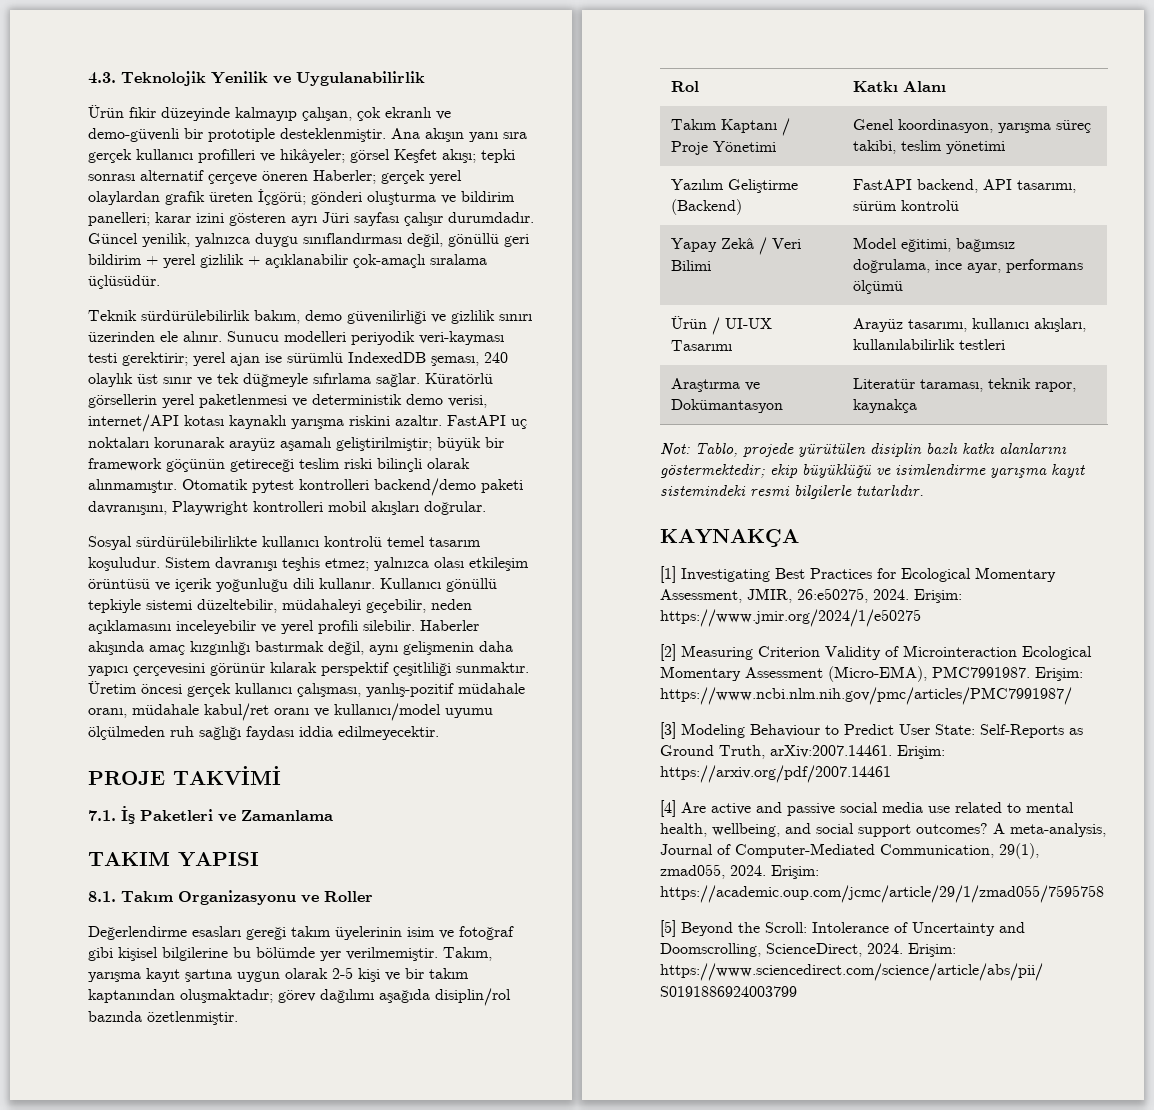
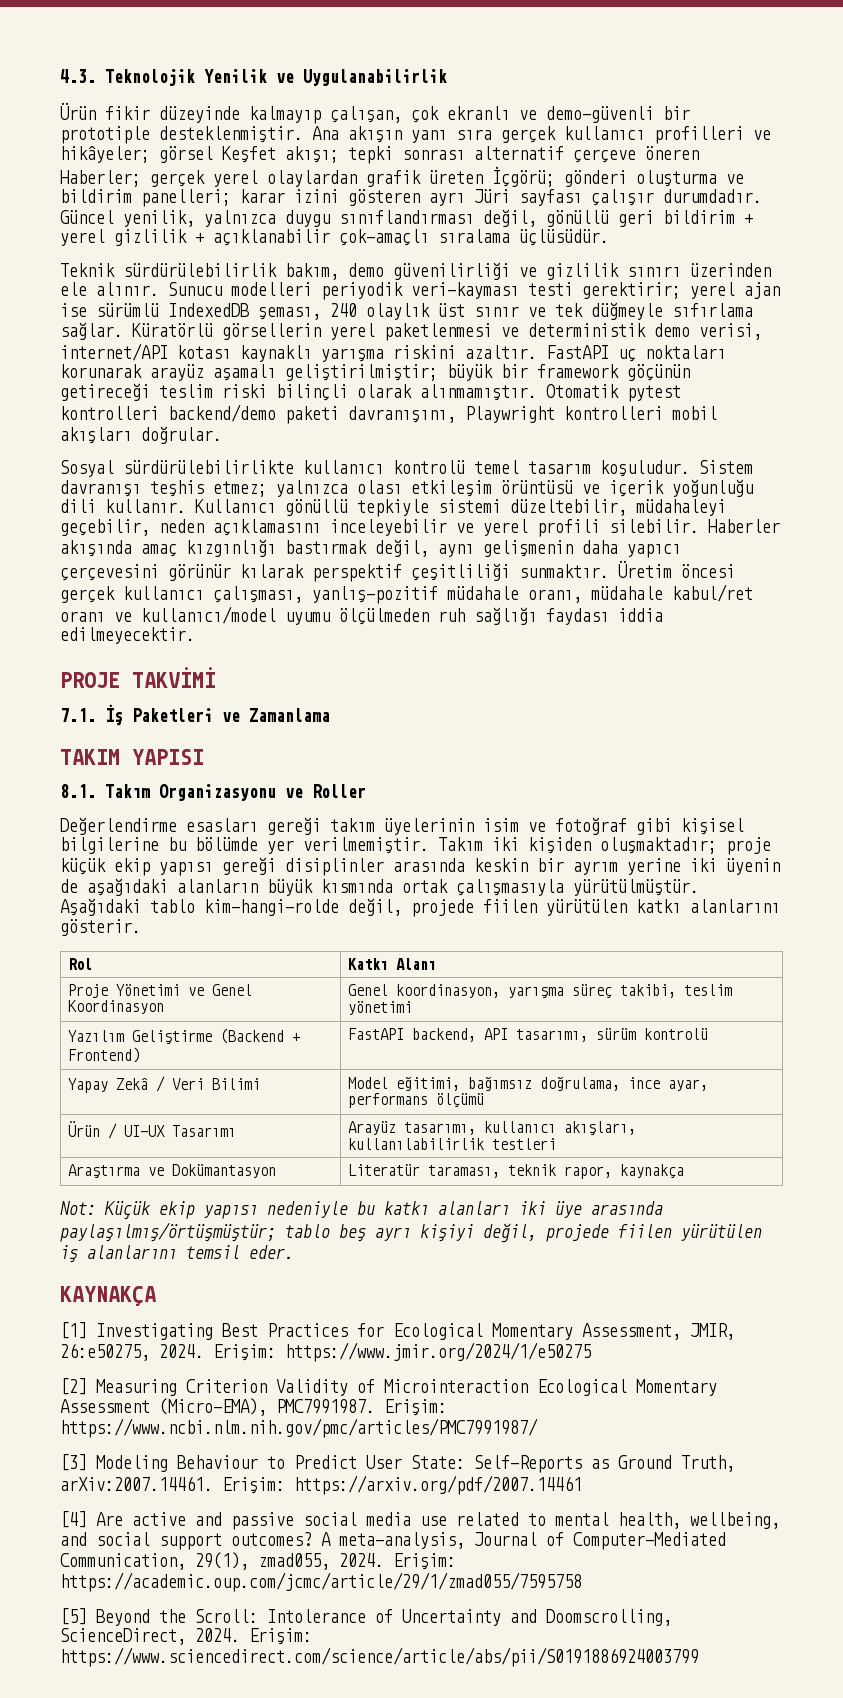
- Takım, yarışma kayıt şartına uygun olarak 2-5 kişi ve bir takım kaptanından oluşmaktadır; görev dağılımı aşağıda disiplin/rol bazında özetlenmiştir.
+ Takım iki kişiden oluşmaktadır; proje küçük ekip yapısı gereği disiplinler arasında keskin bir ayrım yerine iki üyenin de aşağıdaki alanların büyük kısmında ortak çalışmasıyla yürütülmüştür. Aşağıdaki tablo kim-hangi-rolde değil, projede fiilen yürütülen katkı alanlarını gösterir.
- Takım Kaptanı / Proje Yönetimi | Genel koordinasyon, yarışma süreç takibi, teslim yönetimi
+ Proje Yönetimi ve Genel Koordinasyon | Genel koordinasyon, yarışma süreç takibi, teslim yönetimi
- Yazılım Geliştirme (Backend) | FastAPI backend, API tasarımı, sürüm kontrolü
+ Yazılım Geliştirme (Backend + Frontend) | FastAPI backend, API tasarımı, sürüm kontrolü
- Not: Tablo, projede yürütülen disiplin bazlı katkı alanlarını göstermektedir; ekip büyüklüğü ve isimlendirme yarışma kayıt sistemindeki resmi bilgilerle tutarlıdır.
+ Not: Küçük ekip yapısı nedeniyle bu katkı alanları iki üye arasında paylaşılmış/örtüşmüştür; tablo beş ayrı kişiyi değil, projede fiilen yürütülen iş alanlarını temsil eder.

